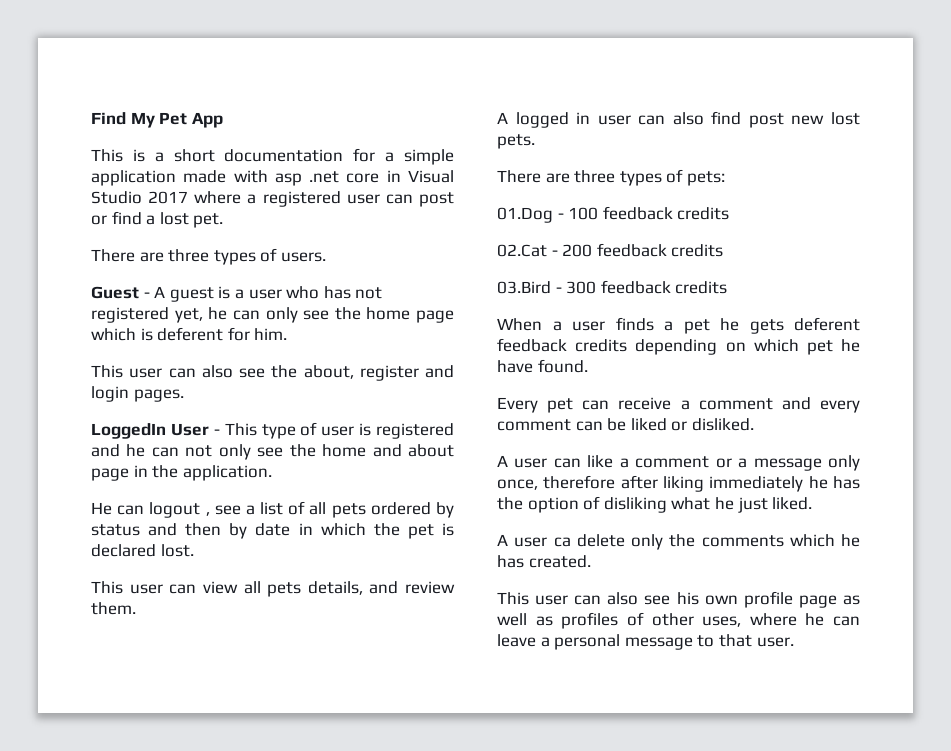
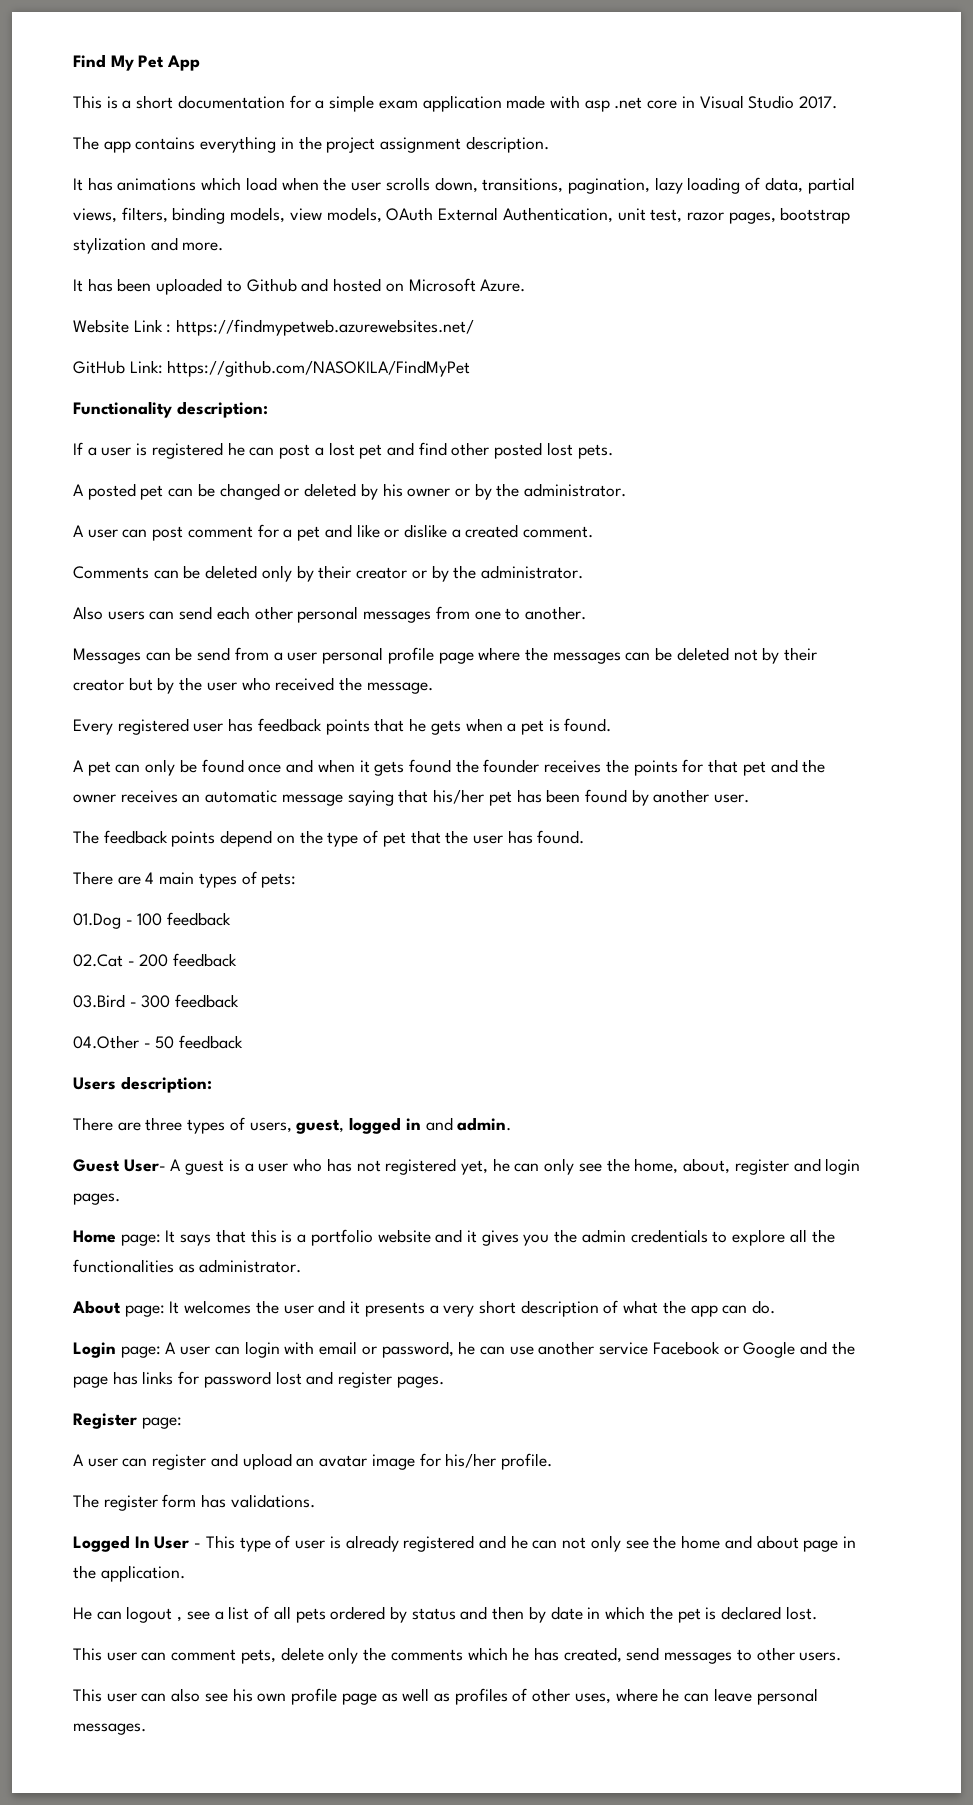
- This is a short documentation for a simple application made with asp .net core in Visual Studio 2017 where a registered user can post or find a lost pet.
- There are three types of users.
+ This is a short documentation for a simple exam application made with asp .net core in Visual Studio 2017.
+ The app contains everything in the project assignment description.
+ It has animations which load when the user scrolls down, transitions, pagination, lazy loading of data, partial views, filters, binding models, view models, OAuth External Authentication, unit test, razor pages, bootstrap stylization and more.
+ It has been uploaded to Github and hosted on Microsoft Azure.
+ Website Link : https://findmypetweb.azurewebsites.net/
+ GitHub Link: https://github.com/NASOKILA/FindMyPet
+ Functionality description:
+ If a user is registered he can post a lost pet and find other posted lost pets.
+ A posted pet can be changed or deleted by his owner or by the administrator.
+ A user can post comment for a pet and like or dislike a created comment.
+ Comments can be deleted only by their creator or by the administrator.
+ Also users can send each other personal messages from one to another.
+ Messages can be send from a user personal profile page where the messages can be deleted not by their creator but by the user who received the message.
+ Every registered user has feedback points that he gets when a pet is found.
+ A pet can only be found once and when it gets found the founder receives the points for that pet and the owner receives an automatic message saying that his/her pet has been found by another user.
+ The feedback points depend on the type of pet that the user has found.
+ There are 4 main types of pets:
+ 01.Dog - 100 feedback
+ 02.Cat - 200 feedback
+ 03.Bird - 300 feedback
+ 04.Other - 50 feedback
+ Users description:
+ There are three types of users, guest, logged in and admin.
- Guest - A guest is a user who has not registered yet, he can only see the home page which is deferent for him.
- This user can also see the about, register and login pages.
+ Guest User- A guest is a user who has not registered yet, he can only see the home, about, register and login pages.
- LoggedIn User - This type of user is registered and he can not only see the home and about page in the application.
+ Home page: It says that this is a portfolio website and it gives you the admin credentials to explore all the functionalities as administrator.
+ About page: It welcomes the user and it presents a very short description of what the app can do.
+ Login page: A user can login with email or password, he can use another service Facebook or Google and the page has links for password lost and register pages.
+ Register page:
+ A user can register and upload an avatar image for his/her profile.
+ The register form has validations.
+ Logged In User - This type of user is already registered and he can not only see the home and about page in the application.
- This user can view all pets details, and review them.
- A logged in user can also find post new lost pets.
- There are three types of pets:
- 01.Dog - 100 feedback credits
- 02.Cat - 200 feedback credits
- 03.Bird - 300 feedback credits
- When a user finds a pet he gets deferent feedback credits depending on which pet he have found.
- Every pet can receive a comment and every comment can be liked or disliked.
- A user can like a comment or a message only once, therefore after liking immediately he has the option of disliking what he just liked.
- A user ca delete only the comments which he has created.
+ This user can comment pets, delete only the comments which he has created, send messages to other users.
- This user can also see his own profile page as well as profiles of other uses, where he can leave a personal message to that user.
+ This user can also see his own profile page as well as profiles of other uses, where he can leave personal messages.

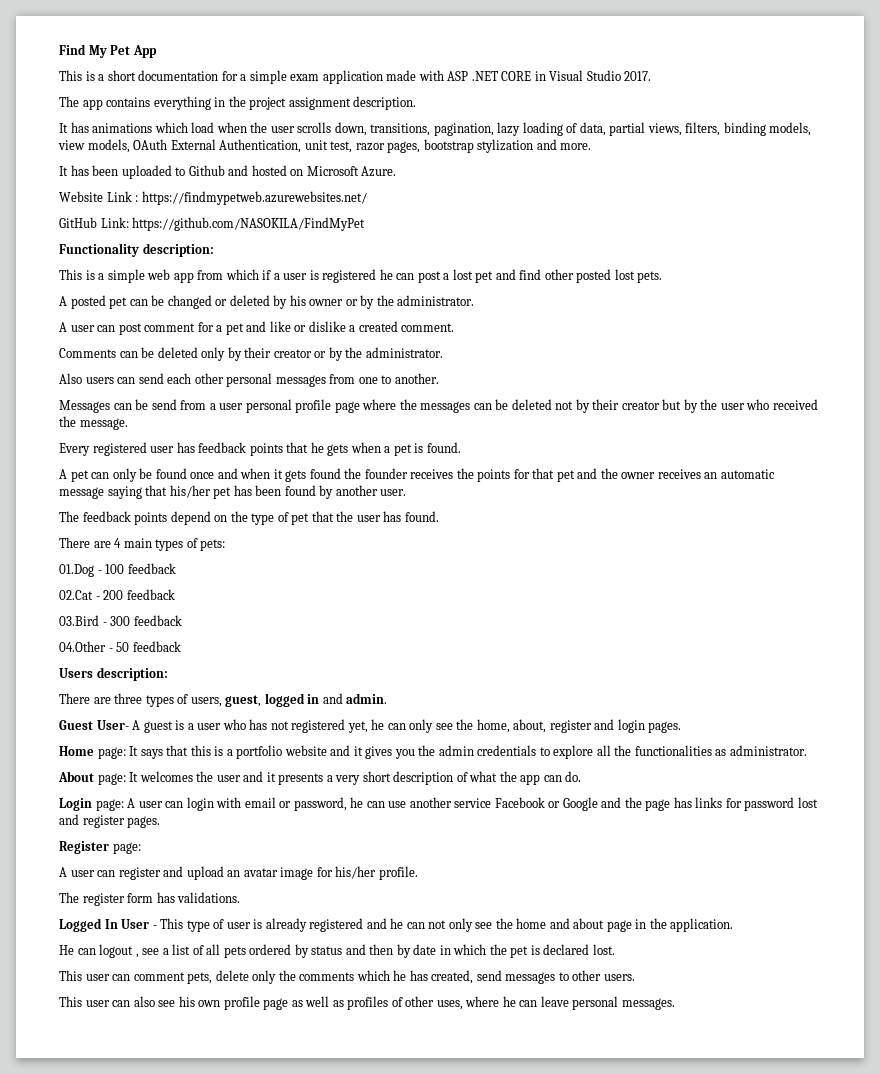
- This is a short documentation for a simple exam application made with asp .net core in Visual Studio 2017.
+ This is a short documentation for a simple exam application made with ASP .NET CORE in Visual Studio 2017.
- If a user is registered he can post a lost pet and find other posted lost pets.
+ This is a simple web app from which if a user is registered he can post a lost pet and find other posted lost pets.

